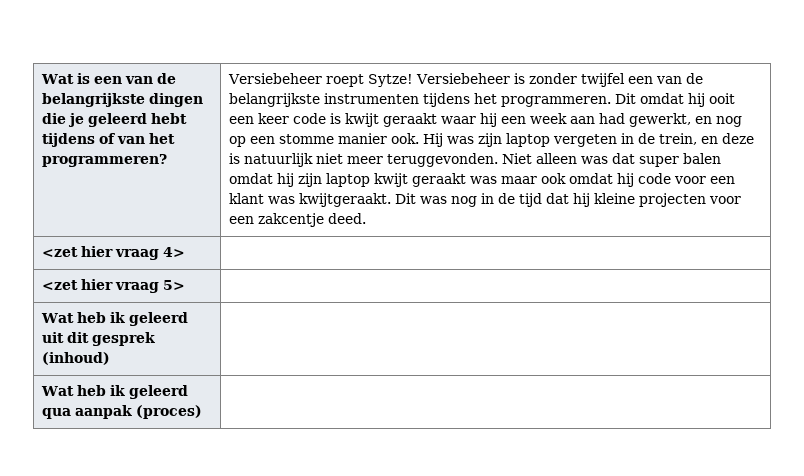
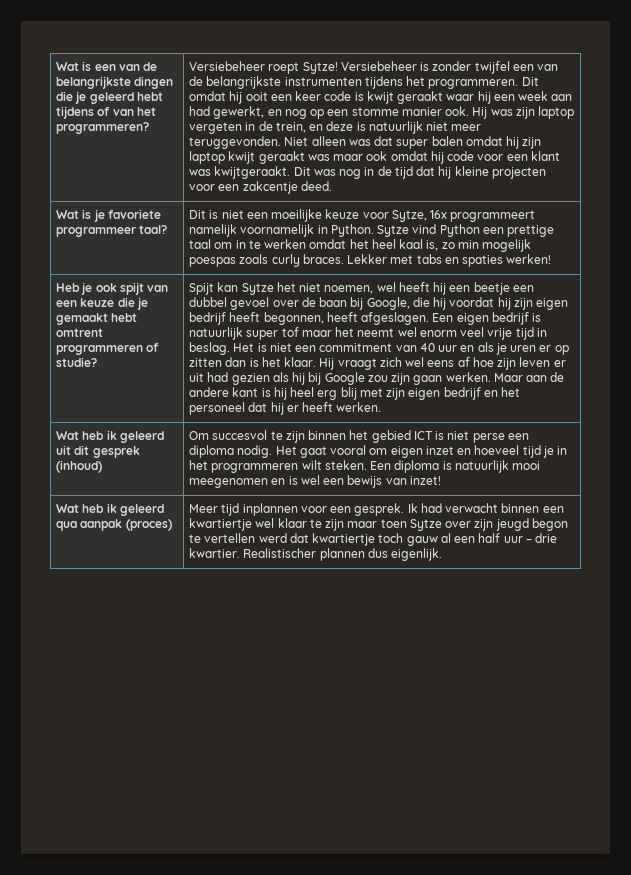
- <zet hier vraag 4> |
- <zet hier vraag 5> |
+ Wat is je favoriete programmeer taal? | Dit is niet een moeilijke keuze voor Sytze, 16x programmeert namelijk voornamelijk in Python. Sytze vind Python een prettige taal om in te werken omdat het heel kaal is, zo min mogelijk poespas zoals curly braces. Lekker met tabs en spaties werken!
+ Heb je ook spijt van een keuze die je gemaakt hebt omtrent programmeren of studie? | Spijt kan Sytze het niet noemen, wel heeft hij een beetje een dubbel gevoel over de baan bij Google, die hij voordat hij zijn eigen bedrijf heeft begonnen, heeft afgeslagen. Een eigen bedrijf is natuurlijk super tof maar het neemt wel enorm veel vrije tijd in beslag. Het is niet een commitment van 40 uur en als je uren er op zitten dan is het klaar. Hij vraagt zich wel eens af hoe zijn leven er uit had gezien als hij bij Google zou zijn gaan werken. Maar aan de andere kant is hij heel erg blij met zijn eigen bedrijf en het personeel dat hij er heeft werken.
+ Om succesvol te zijn binnen het gebied ICT is niet perse een diploma nodig. Het gaat vooral om eigen inzet en hoeveel tijd je in het programmeren wilt steken. Een diploma is natuurlijk mooi meegenomen en is wel een bewijs van inzet!
+ Meer tijd inplannen voor een gesprek. Ik had verwacht binnen een kwartiertje wel klaar te zijn maar toen Sytze over zijn jeugd begon te vertellen werd dat kwartiertje toch gauw al een half uur – drie kwartier. Realistischer plannen dus eigenlijk.

